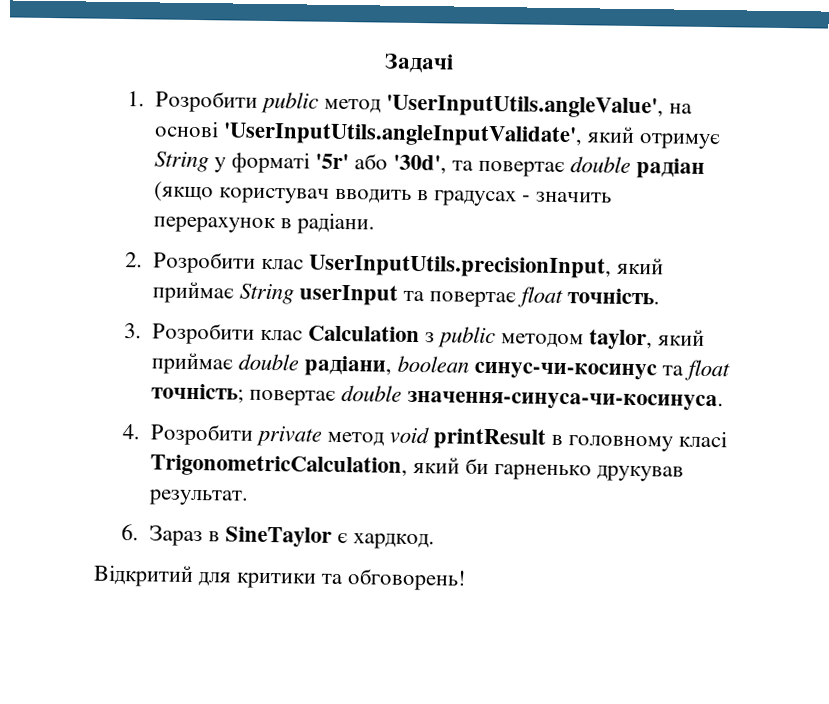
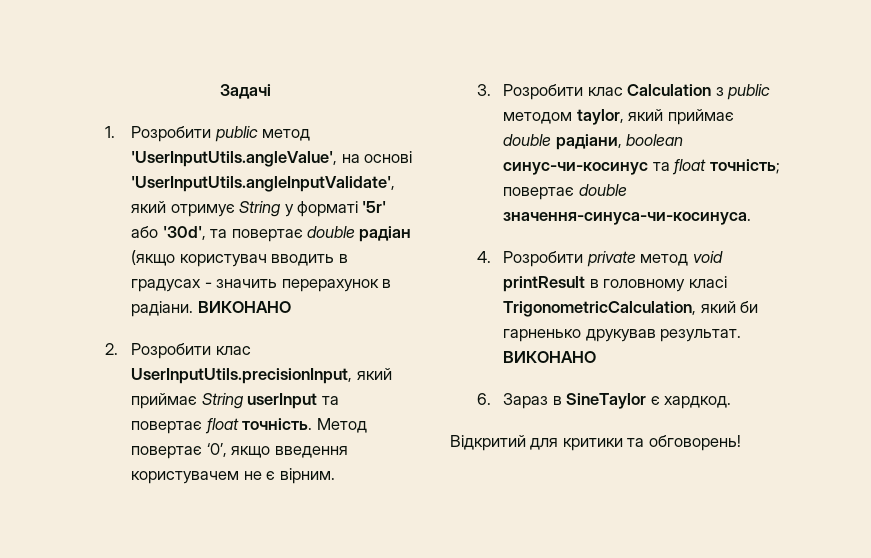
- 1. Розробити public метод 'UserInputUtils.angleValue', на основі 'UserInputUtils.angleInputValidate', який отримує String у форматі '5r' або '30d', та повертає double радіан (якщо користувач вводить в градусах - значить перерахунок в радіани.
+ 1. Розробити public метод 'UserInputUtils.angleValue', на основі 'UserInputUtils.angleInputValidate', який отримує String у форматі '5r' або '30d', та повертає double радіан (якщо користувач вводить в градусах - значить перерахунок в радіани. ВИКОНАНО
+ Метод повертає ‘0’, якщо введення користувачем не є вірним.
- 4. Розробити private метод void printResult в головному класі TrigonometricCalculation, який би гарненько друкував результат.
+ 4. Розробити private метод void printResult в головному класі TrigonometricCalculation, який би гарненько друкував результат. ВИКОНАНО

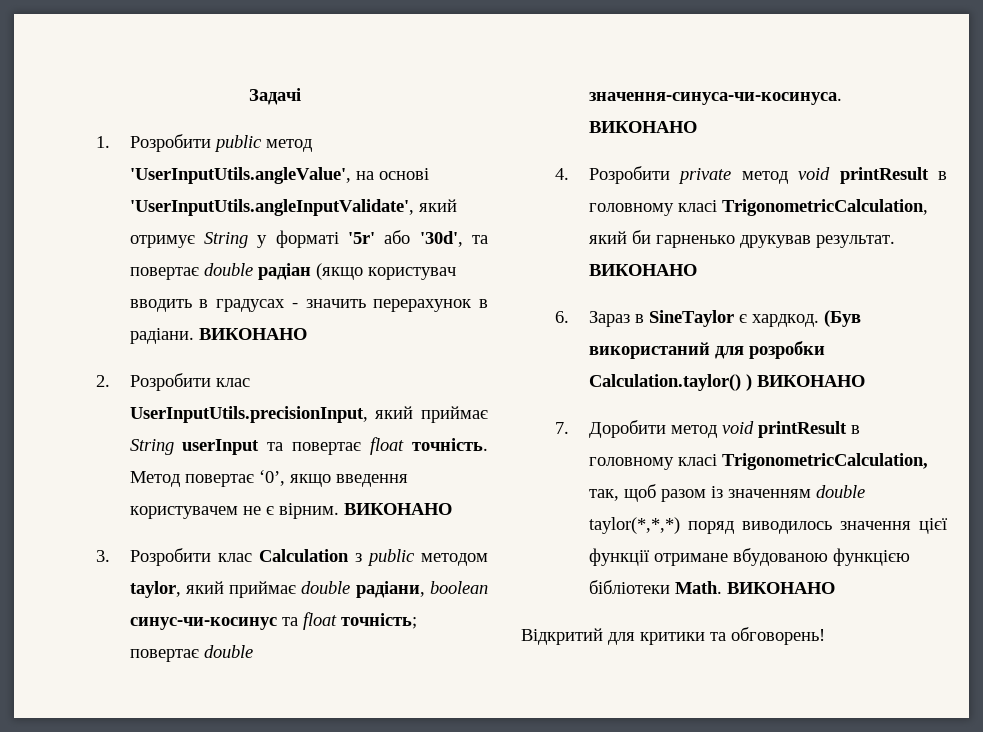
- Метод повертає ‘0’, якщо введення користувачем не є вірним.
+ Метод повертає ‘0’, якщо введення користувачем не є вірним. ВИКОНАНО
- 3. Розробити клас Calculation з public методом taylor, який приймає double радіани, boolean синус-чи-косинус та float точність; повертає double значення-синуса-чи-косинуса.
+ 3. Розробити клас Calculation з public методом taylor, який приймає double радіани, boolean синус-чи-косинус та float точність; повертає double значення-синуса-чи-косинуса. ВИКОНАНО
+ (Був використаний для розробки Calculation.taylor() ) ВИКОНАНО
+ 7. Доробити метод void printResult в головному класі TrigonometricCalculation, так, щоб разом із значенням double taylor(*,*,*) поряд виводилось значення цієї функції отримане вбудованою функцією бібліотеки Math. ВИКОНАНО

